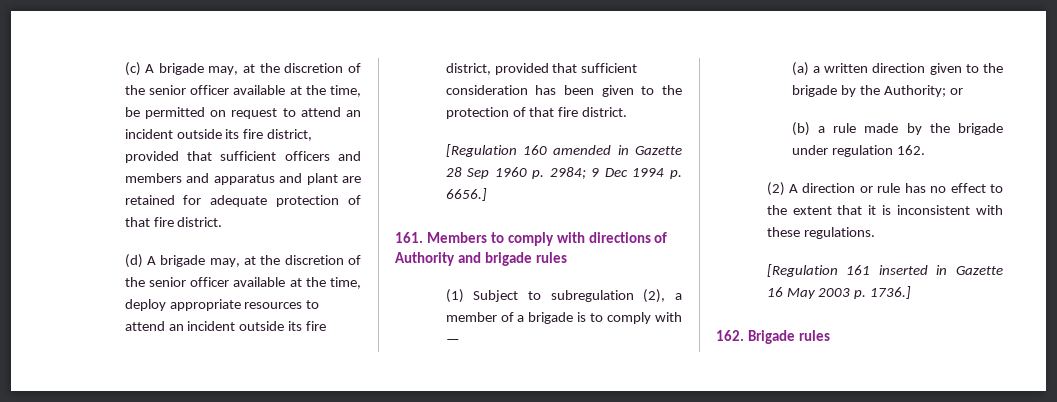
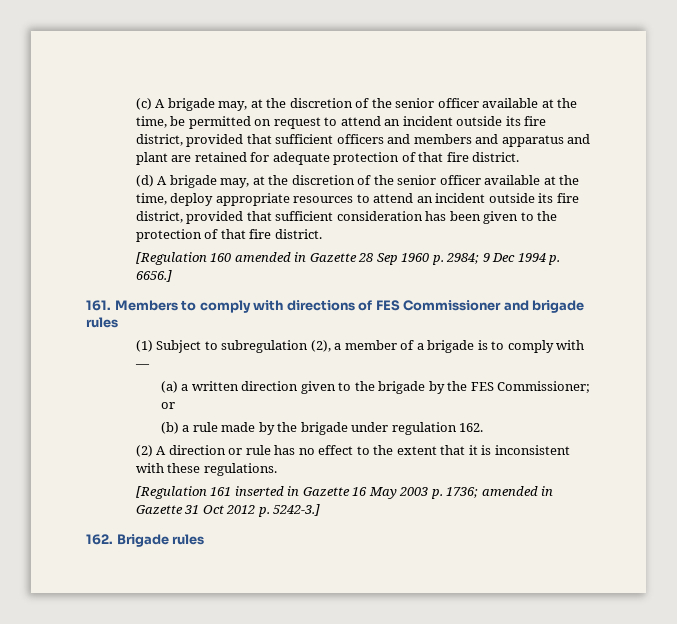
- 161. Members to comply with directions of Authority and brigade rules
+ 161. Members to comply with directions of FES Commissioner and brigade rules
- (a) a written direction given to the brigade by the Authority; or
+ (a) a written direction given to the brigade by the FES Commissioner; or
- [Regulation 161 inserted in Gazette 16 May 2003 p. 1736.]
+ [Regulation 161 inserted in Gazette 16 May 2003 p. 1736; amended in Gazette 31 Oct 2012 p. 5242-3.]

